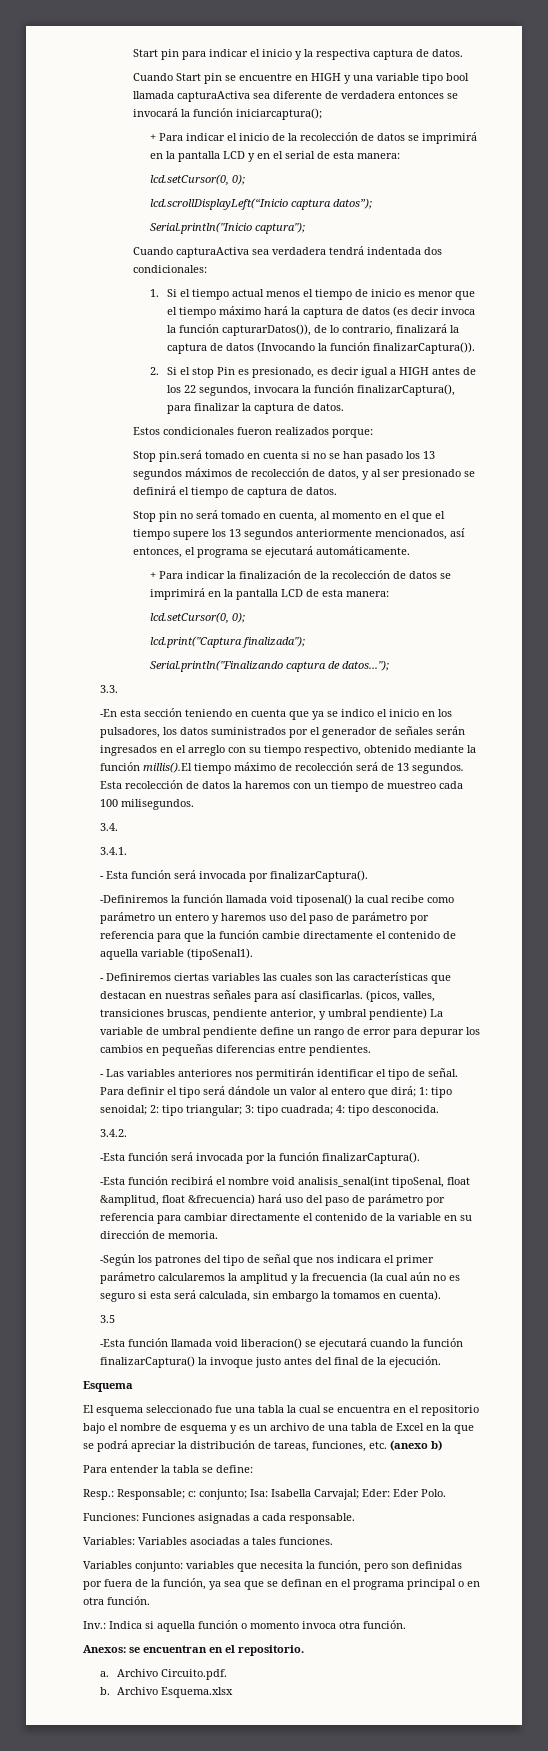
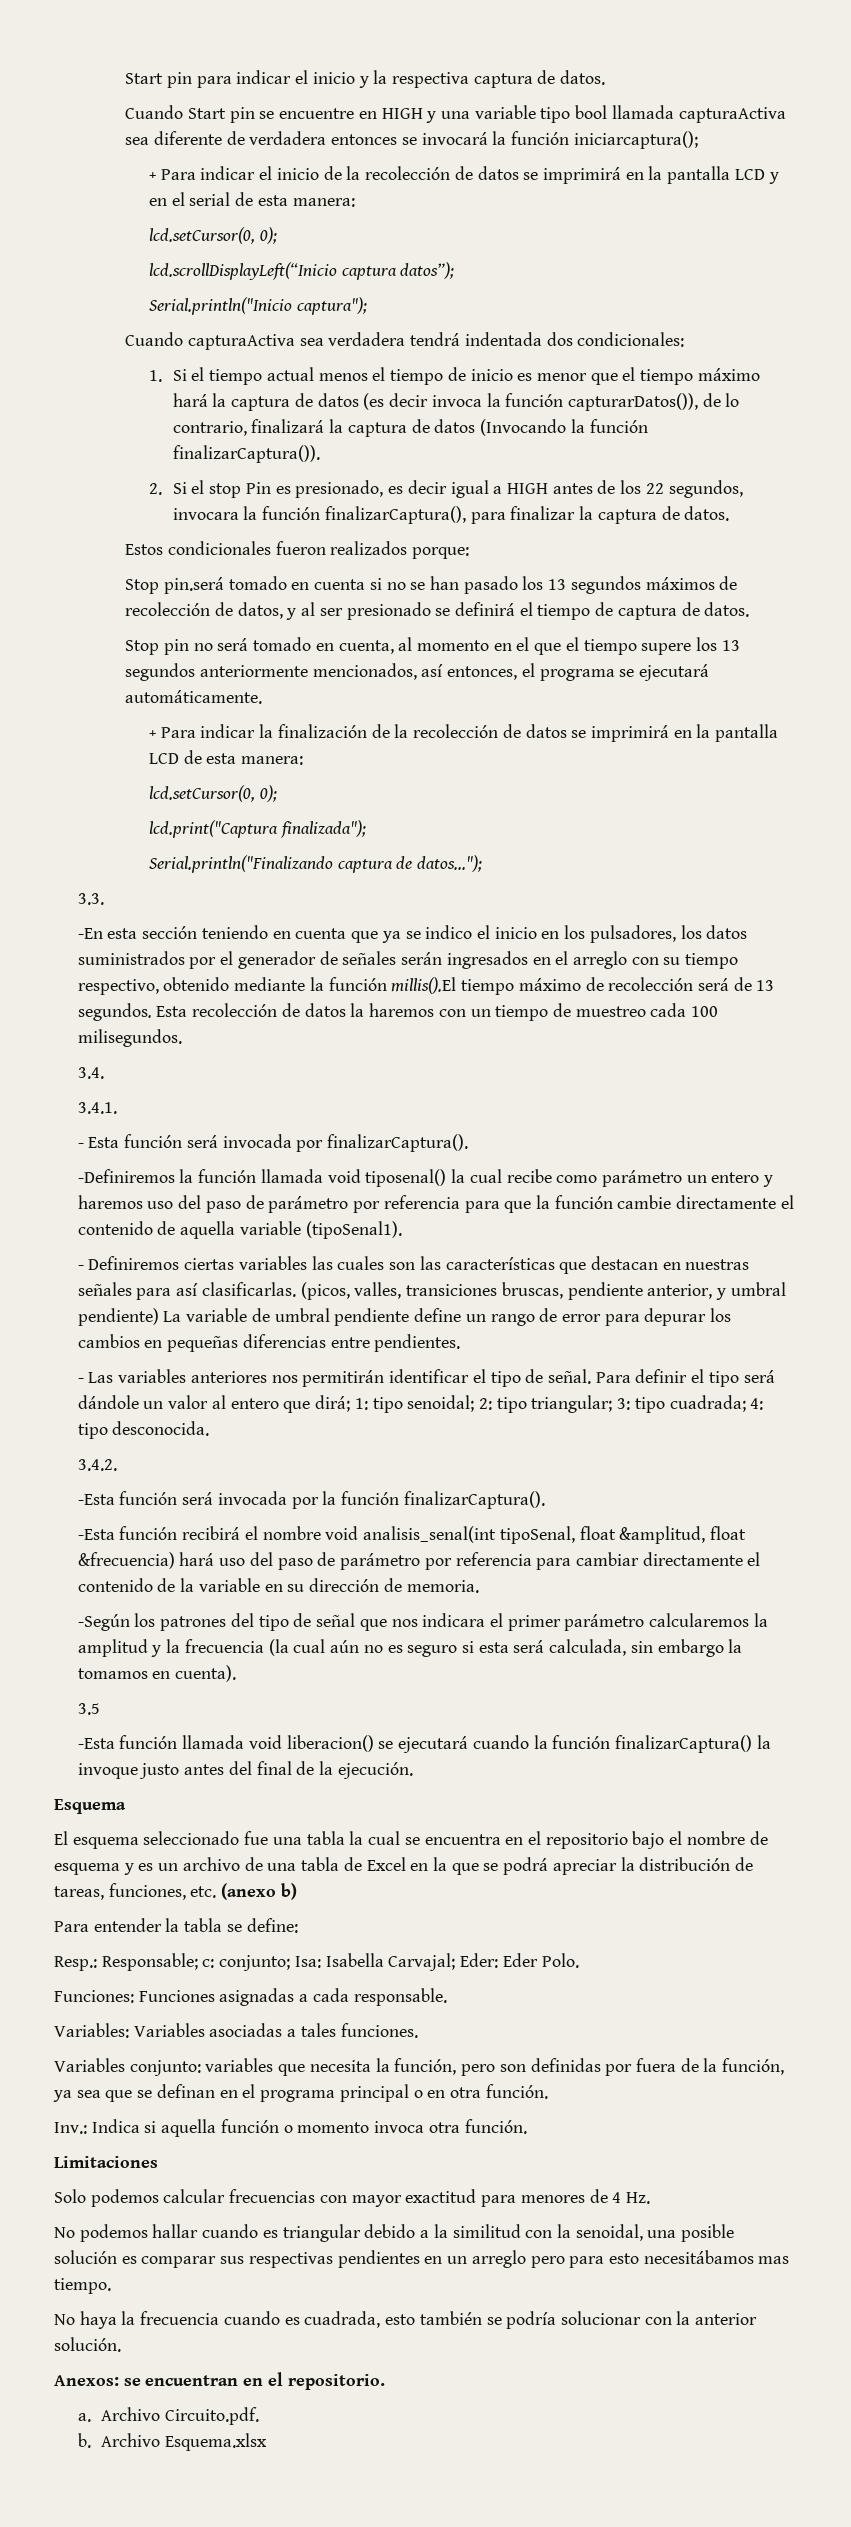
+ Limitaciones
+ Solo podemos calcular frecuencias con mayor exactitud para menores de 4 Hz.
+ No podemos hallar cuando es triangular debido a la similitud con la senoidal, una posible solución es comparar sus respectivas pendientes en un arreglo pero para esto necesitábamos mas tiempo.
+ No haya la frecuencia cuando es cuadrada, esto también se podría solucionar con la anterior solución.

